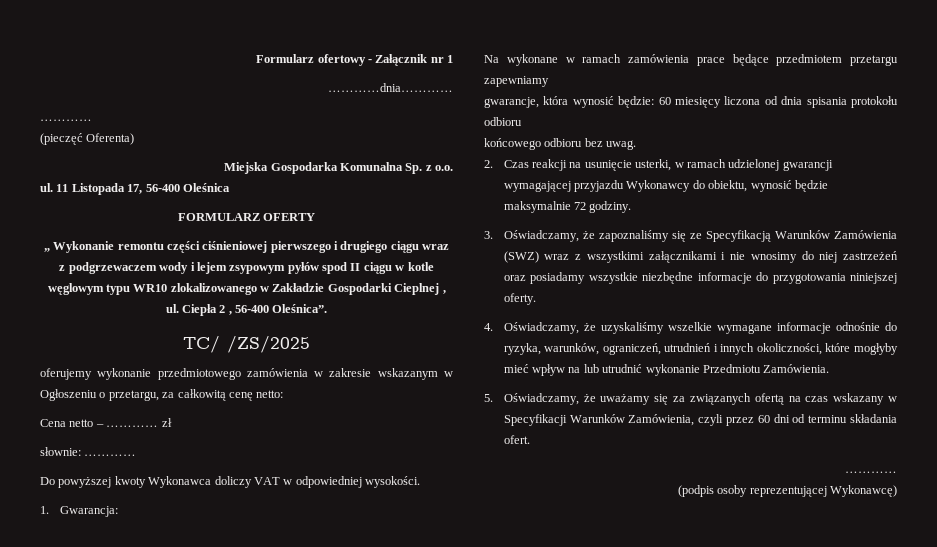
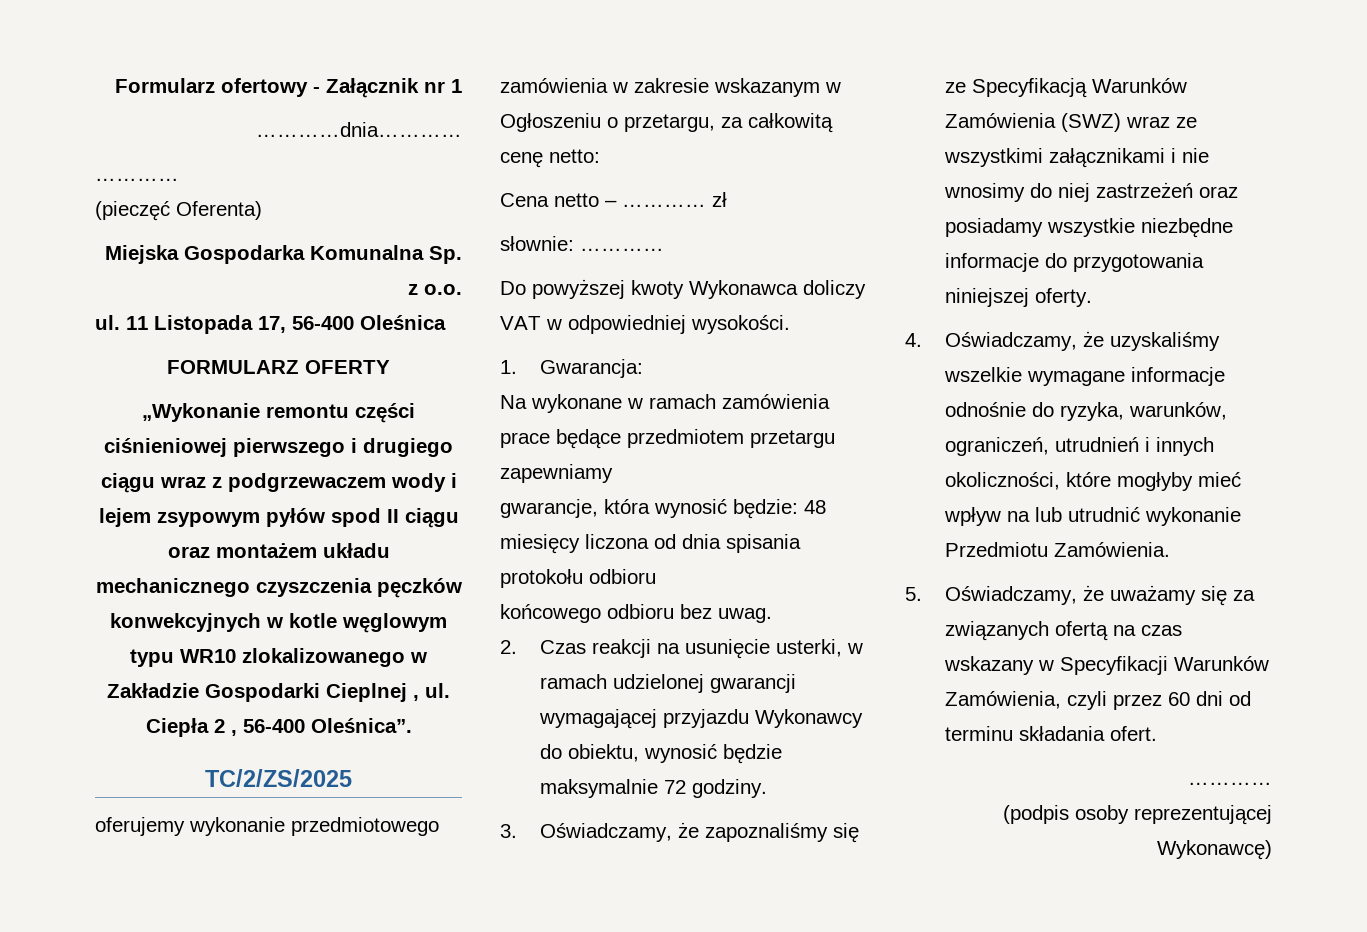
- „ Wykonanie remontu części ciśnieniowej pierwszego i drugiego ciągu wraz z podgrzewaczem wody i lejem zsypowym pyłów spod II ciągu w kotle węglowym typu WR10 zlokalizowanego w Zakładzie Gospodarki Cieplnej , ul.
+ „Wykonanie remontu części ciśnieniowej pierwszego i drugiego ciągu wraz z podgrzewaczem wody i lejem zsypowym pyłów spod II ciągu oraz montażem układu mechanicznego czyszczenia pęczków konwekcyjnych w kotle węglowym typu WR10 zlokalizowanego w Zakładzie Gospodarki Cieplnej , ul.
- TC/ /ZS/2025
+ TC/2/ZS/2025
- gwarancje, która wynosić będzie: 60 miesięcy liczona od dnia spisania protokołu odbioru
+ gwarancje, która wynosić będzie: 48 miesięcy liczona od dnia spisania protokołu odbioru
- 3. Oświadczamy, że zapoznaliśmy się ze Specyfikacją Warunków Zamówienia (SWZ) wraz z wszystkimi załącznikami i nie wnosimy do niej zastrzeżeń oraz posiadamy wszystkie niezbędne informacje do przygotowania niniejszej oferty.
+ 3. Oświadczamy, że zapoznaliśmy się ze Specyfikacją Warunków Zamówienia (SWZ) wraz ze wszystkimi załącznikami i nie wnosimy do niej zastrzeżeń oraz posiadamy wszystkie niezbędne informacje do przygotowania niniejszej oferty.

